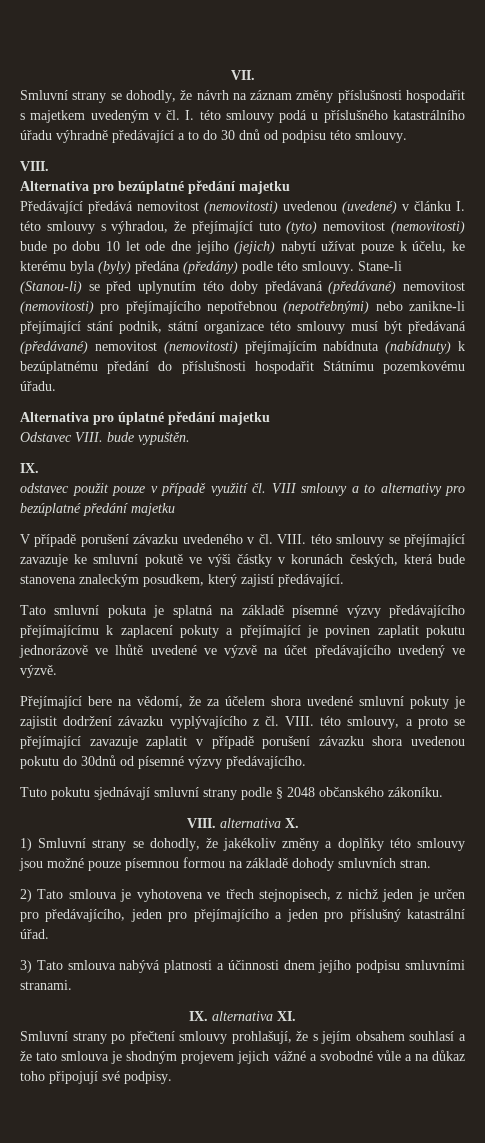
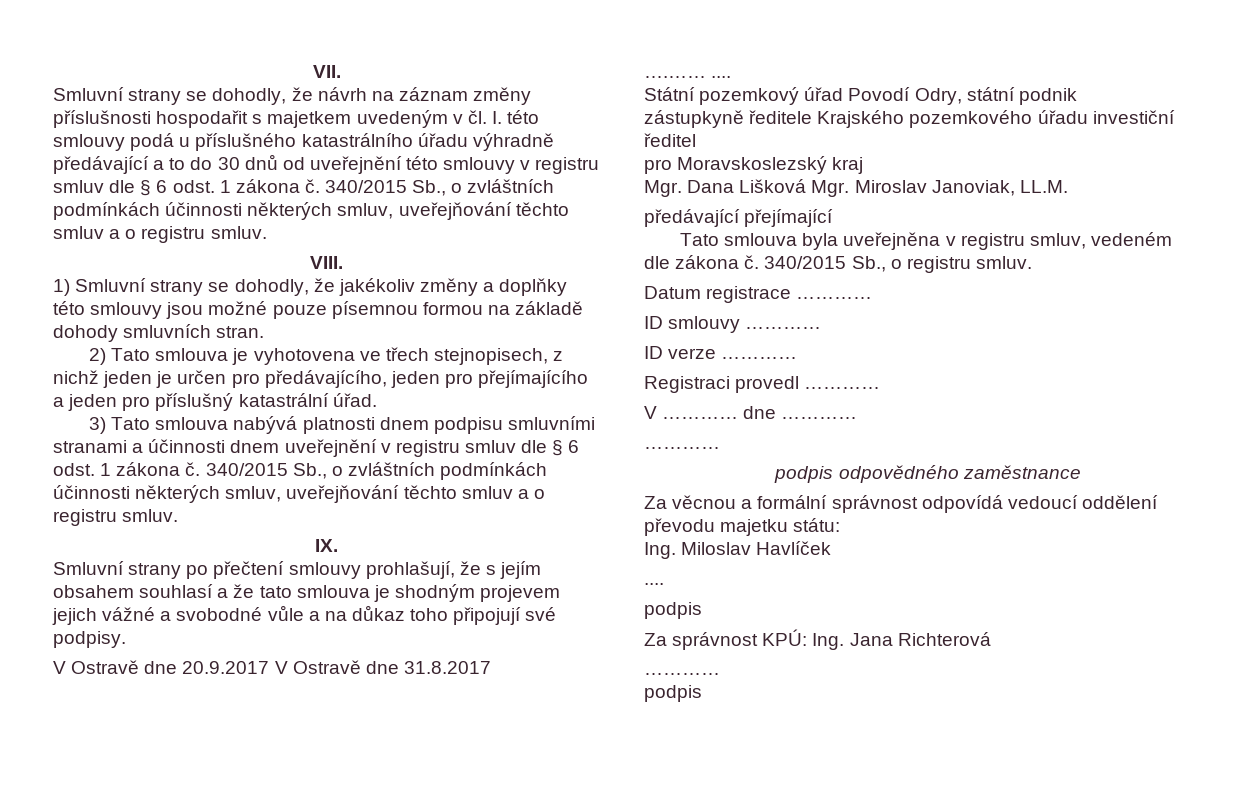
- Smluvní strany se dohodly, že návrh na záznam změny příslušnosti hospodařit s majetkem uvedeným v čl. I. této smlouvy podá u příslušného katastrálního úřadu výhradně předávající a to do 30 dnů od podpisu této smlouvy.
+ Smluvní strany se dohodly, že návrh na záznam změny příslušnosti hospodařit s majetkem uvedeným v čl. I. této smlouvy podá u příslušného katastrálního úřadu výhradně předávající a to do 30 dnů od uveřejnění této smlouvy v registru smluv dle § 6 odst. 1 zákona č. 340/2015 Sb., o zvláštních podmínkách účinnosti některých smluv, uveřejňování těchto smluv a o registru smluv.
  VIII.
- Alternativa pro bezúplatné předání majetku
- Předávající předává nemovitost (nemovitosti) uvedenou (uvedené) v článku I. této smlouvy s výhradou, že přejímající tuto (tyto) nemovitost (nemovitosti) bude po dobu 10 let ode dne jejího (jejich) nabytí užívat pouze k účelu, ke kterému byla (byly) předána (předány) podle této smlouvy. Stane-li (Stanou-li) se před uplynutím této doby předávaná (předávané) nemovitost (nemovitosti) pro přejímajícího nepotřebnou (nepotřebnými) nebo zanikne-li přejímající stání podnik, státní organizace této smlouvy musí být předávaná (předávané) nemovitost (nemovitosti) přejímajícím nabídnuta (nabídnuty) k bezúplatnému předání do příslušnosti hospodařit Státnímu pozemkovému úřadu.
- Alternativa pro úplatné předání majetku
- Odstavec VIII. bude vypuštěn.
- IX.
- odstavec použit pouze v případě využití čl. VIII smlouvy a to alternativy pro bezúplatné předání majetku
- V případě porušení závazku uvedeného v čl. VIII. této smlouvy se přejímající zavazuje ke smluvní pokutě ve výši částky v korunách českých, která bude stanovena znaleckým posudkem, který zajistí předávající.
- Tato smluvní pokuta je splatná na základě písemné výzvy předávajícího přejímajícímu k zaplacení pokuty a přejímající je povinen zaplatit pokutu jednorázově ve lhůtě uvedené ve výzvě na účet předávajícího uvedený ve výzvě.
- Přejímající bere na vědomí, že za účelem shora uvedené smluvní pokuty je zajistit dodržení závazku vyplývajícího z čl. VIII. této smlouvy, a proto se přejímající zavazuje zaplatit v případě porušení závazku shora uvedenou pokutu do 30dnů od písemné výzvy předávajícího.
- Tuto pokutu sjednávají smluvní strany podle § 2048 občanského zákoníku.
- VIII. alternativa X.
- 3) Tato smlouva nabývá platnosti a účinnosti dnem jejího podpisu smluvními stranami.
- IX. alternativa XI.
+ 3) Tato smlouva nabývá platnosti dnem podpisu smluvními stranami a účinnosti dnem uveřejnění v registru smluv dle § 6 odst. 1 zákona č. 340/2015 Sb., o zvláštních podmínkách účinnosti některých smluv, uveřejňování těchto smluv a o registru smluv.
+ IX.
+ V Ostravě dne 20.9.2017 V Ostravě dne 31.8.2017
+ ….…… ....
+ Státní pozemkový úřad Povodí Odry, státní podnik
+ zástupkyně ředitele Krajského pozemkového úřadu investiční ředitel
+ pro Moravskoslezský kraj
+ Mgr. Dana Lišková Mgr. Miroslav Janoviak, LL.M.
+ předávající přejímající
+ Tato smlouva byla uveřejněna v registru smluv, vedeném dle zákona č. 340/2015 Sb., o registru smluv.
+ Datum registrace …………
+ ID smlouvy …………
+ ID verze …………
+ Registraci provedl …………
+ V ………… dne …………
+ …………
+ podpis odpovědného zaměstnance
+ Za věcnou a formální správnost odpovídá vedoucí oddělení převodu majetku státu:
+ Ing. Miloslav Havlíček
+ ....
+ podpis
+ Za správnost KPÚ: Ing. Jana Richterová
+ …………
+ podpis

